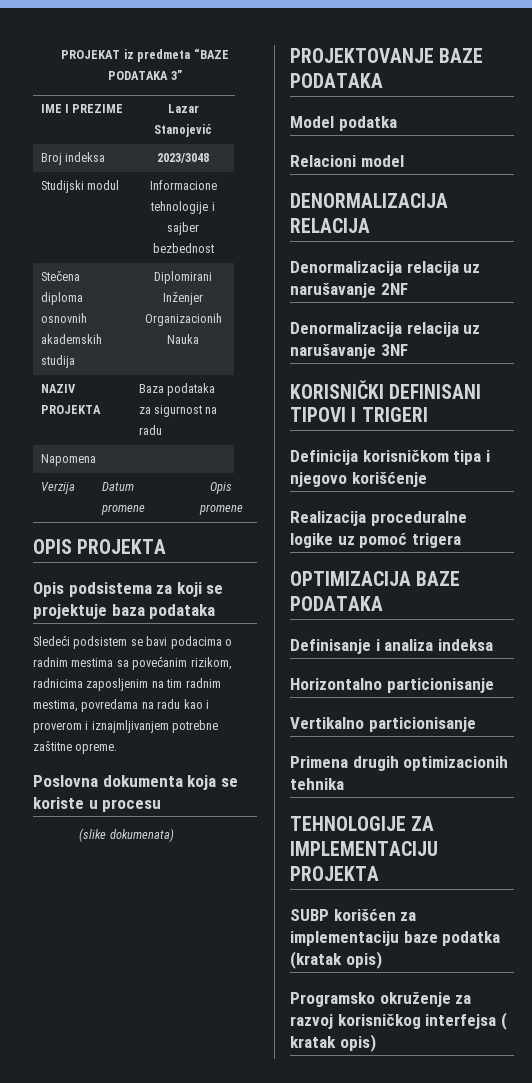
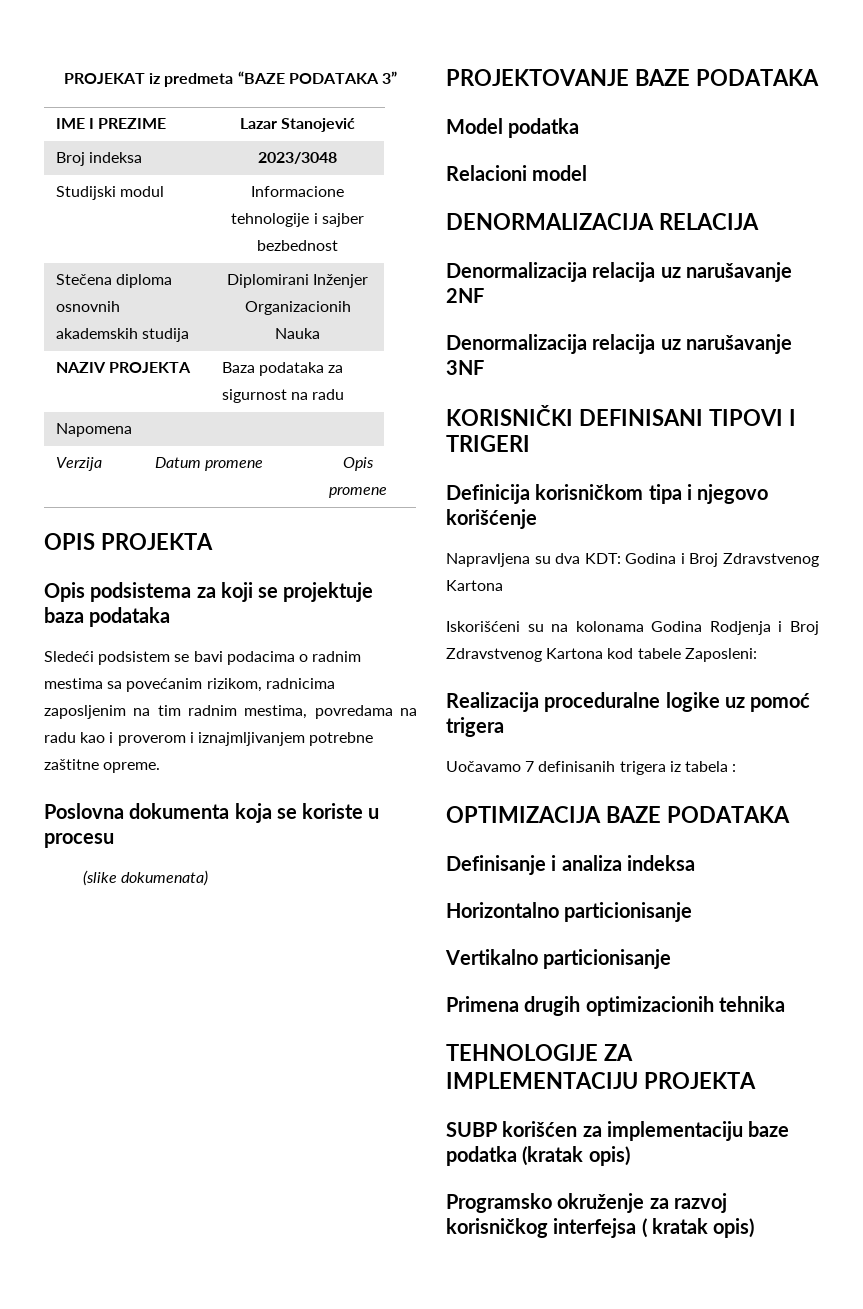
+ Napravljena su dva KDT: Godina i Broj Zdravstvenog Kartona
+ Iskorišćeni su na kolonama Godina Rodjenja i Broj Zdravstvenog Kartona kod tabele Zaposleni:
+ Uočavamo 7 definisanih trigera iz tabela :

